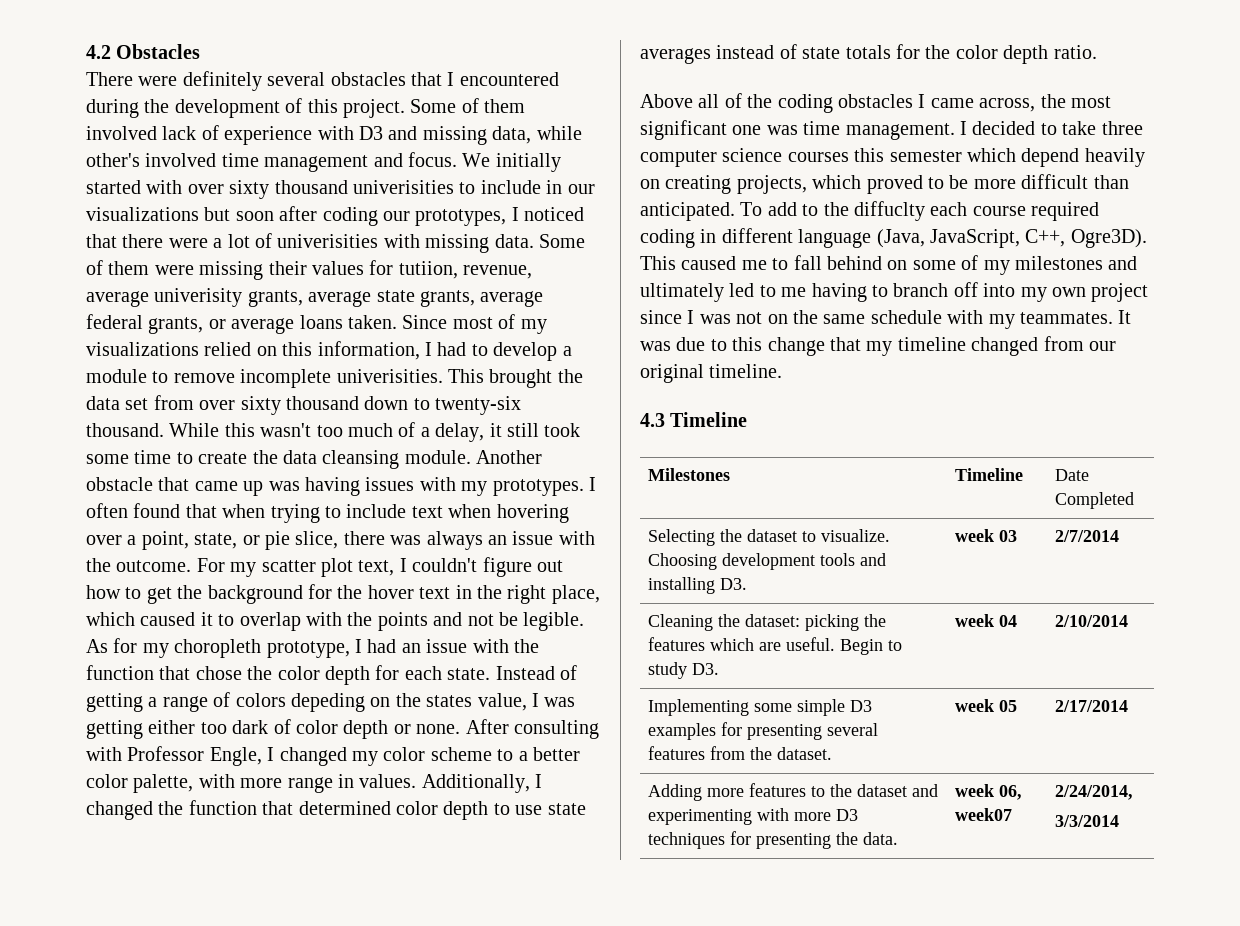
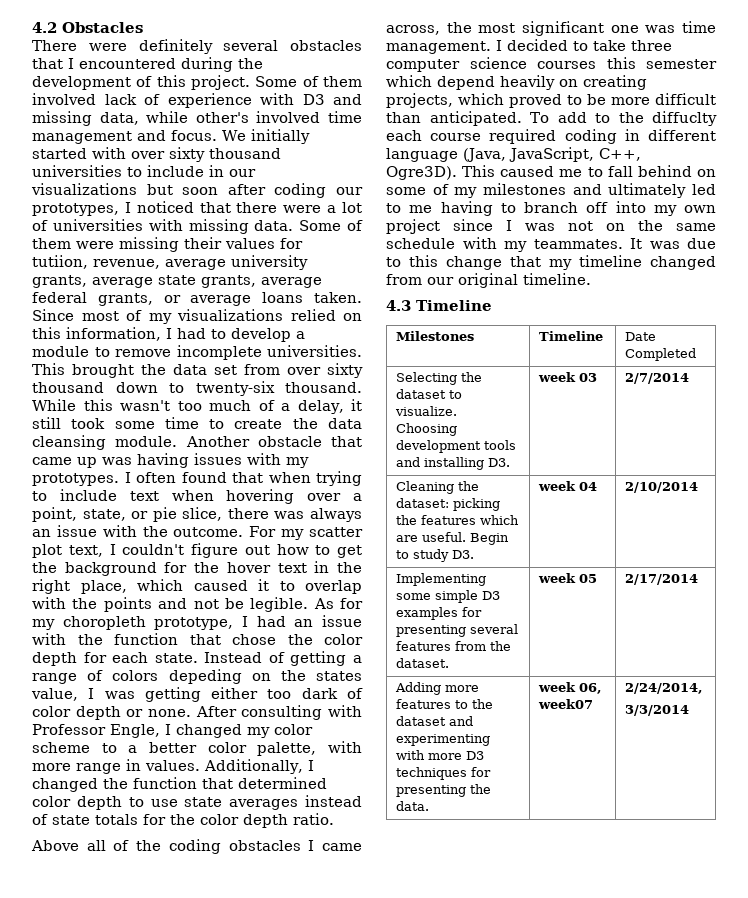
- We initially started with over sixty thousand univerisities to include in our visualizations but soon after coding our prototypes, I noticed that there were a lot of univerisities with missing data.
+ We initially started with over sixty thousand universities to include in our visualizations but soon after coding our prototypes, I noticed that there were a lot of universities with missing data.
- Some of them were missing their values for tutiion, revenue, average univerisity grants, average state grants, average federal grants, or average loans taken.
+ Some of them were missing their values for tutiion, revenue, average university grants, average state grants, average federal grants, or average loans taken.
- Since most of my visualizations relied on this information, I had to develop a module to remove incomplete univerisities.
+ Since most of my visualizations relied on this information, I had to develop a module to remove incomplete universities.

